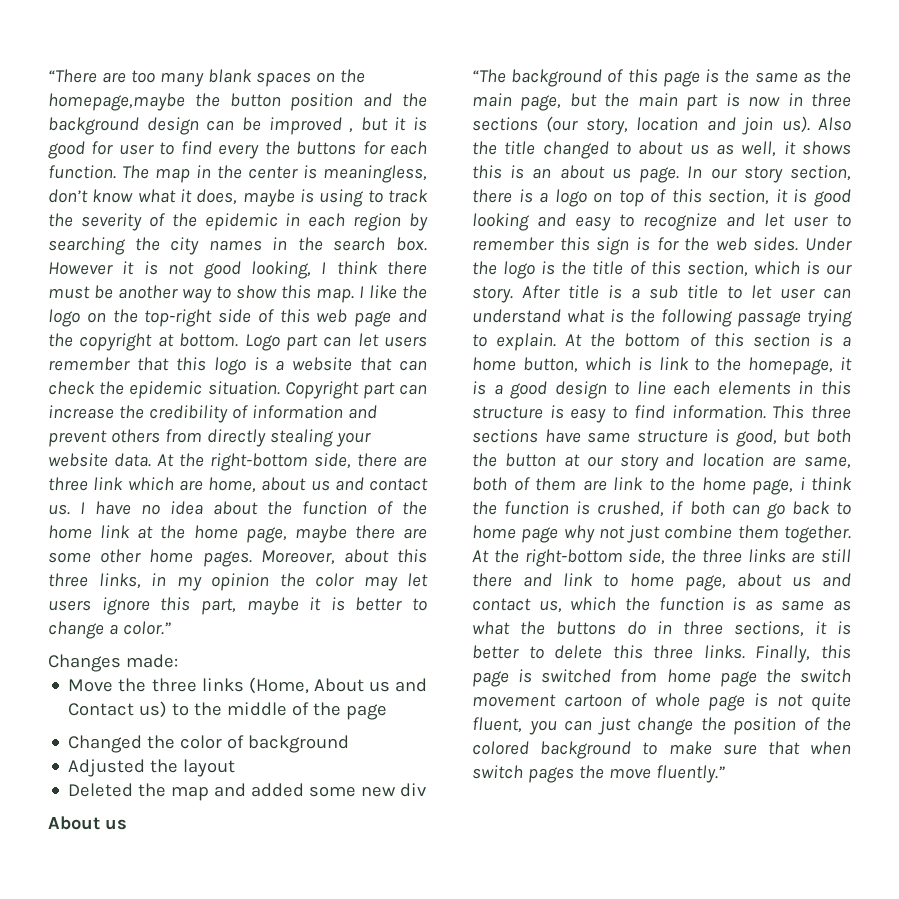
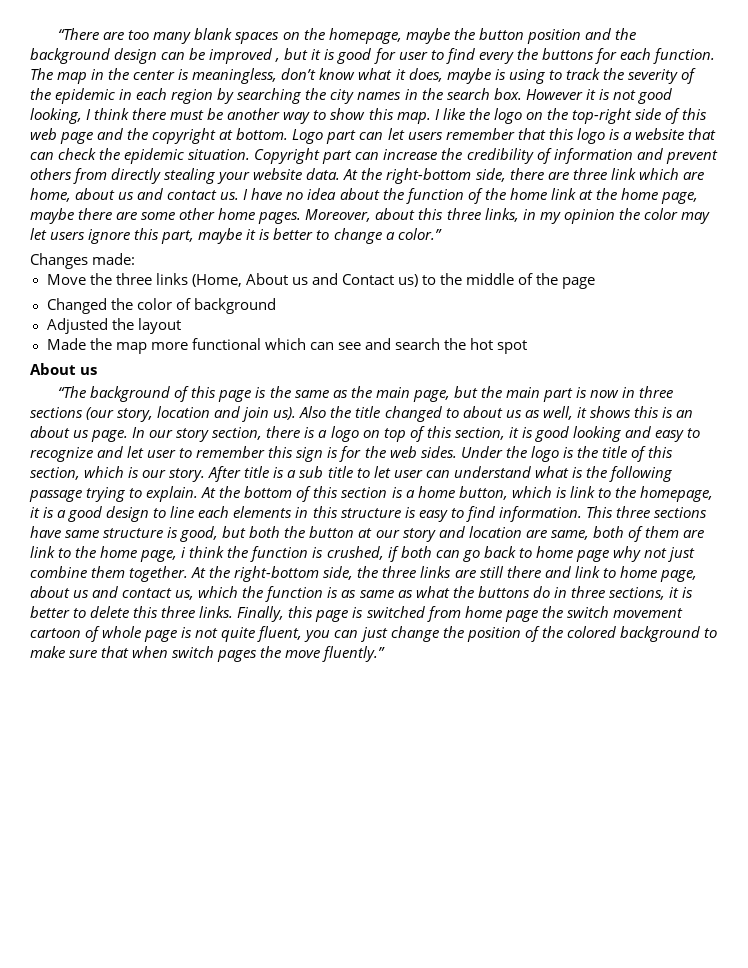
- “There are too many blank spaces on the homepage,maybe the button position and the background design can be improved , but it is good for user to find every the buttons for each function.
+ “There are too many blank spaces on the homepage, maybe the button position and the background design can be improved , but it is good for user to find every the buttons for each function.
- Deleted the map and added some new div
+ Made the map more functional which can see and search the hot spot

